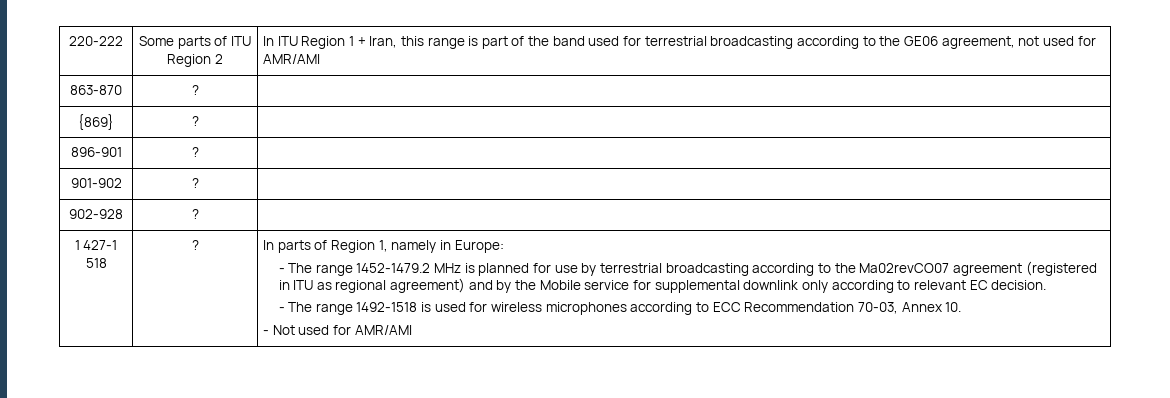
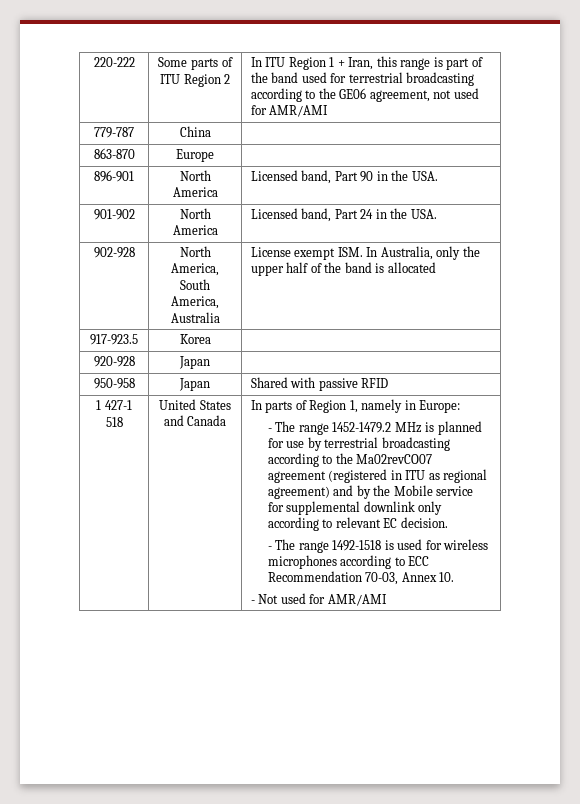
+ 779-787 | China |
- 863-870 | ? |
- {869} | ? |
- 896-901 | ? |
- 901-902 | ? |
- 902-928 | ? |
+ 863-870 | Europe |
+ 896-901 | North America | Licensed band, Part 90 in the USA.
+ 901-902 | North America | Licensed band, Part 24 in the USA.
+ 902-928 | North America, South America, Australia | License exempt ISM. In Australia, only the upper half of the band is allocated
+ 917-923.5 | Korea |
+ 920-928 | Japan |
+ 950-958 | Japan | Shared with passive RFID
- 1 427-1 518 | ?
+ 1 427-1 518 | United States and Canada

